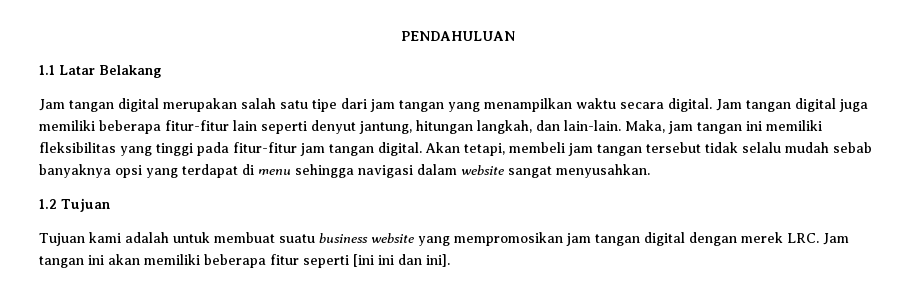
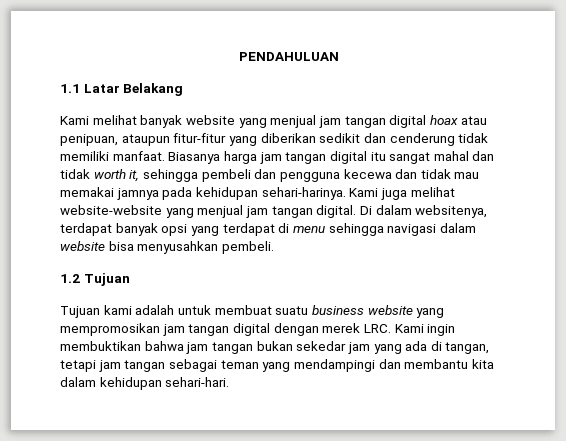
- Jam tangan digital merupakan salah satu tipe dari jam tangan yang menampilkan waktu secara digital. Jam tangan digital juga memiliki beberapa fitur-fitur lain seperti denyut jantung, hitungan langkah, dan lain-lain. Maka, jam tangan ini memiliki fleksibilitas yang tinggi pada fitur-fitur jam tangan digital. Akan tetapi, membeli jam tangan tersebut tidak selalu mudah sebab banyaknya opsi yang terdapat di menu sehingga navigasi dalam website sangat menyusahkan.
+ Kami melihat banyak website yang menjual jam tangan digital hoax atau penipuan, ataupun fitur-fitur yang diberikan sedikit dan cenderung tidak memiliki manfaat. Biasanya harga jam tangan digital itu sangat mahal dan tidak worth it, sehingga pembeli dan pengguna kecewa dan tidak mau memakai jamnya pada kehidupan sehari-harinya. Kami juga melihat website-website yang menjual jam tangan digital. Di dalam websitenya, terdapat banyak opsi yang terdapat di menu sehingga navigasi dalam website bisa menyusahkan pembeli.
- Tujuan kami adalah untuk membuat suatu business website yang mempromosikan jam tangan digital dengan merek LRC. Jam tangan ini akan memiliki beberapa fitur seperti [ini ini dan ini].
+ Tujuan kami adalah untuk membuat suatu business website yang mempromosikan jam tangan digital dengan merek LRC. Kami ingin membuktikan bahwa jam tangan bukan sekedar jam yang ada di tangan, tetapi jam tangan sebagai teman yang mendampingi dan membantu kita dalam kehidupan sehari-hari.

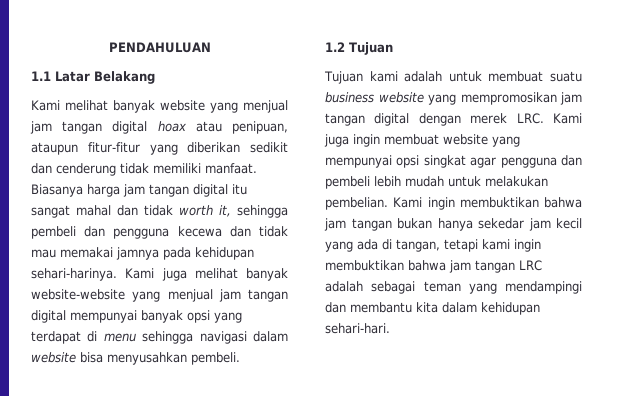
- Kami juga melihat website-website yang menjual jam tangan digital. Di dalam websitenya, terdapat banyak opsi yang terdapat di menu sehingga navigasi dalam website bisa menyusahkan pembeli.
+ Kami juga melihat banyak website-website yang menjual jam tangan digital mempunyai banyak opsi yang terdapat di menu sehingga navigasi dalam website bisa menyusahkan pembeli.
- Tujuan kami adalah untuk membuat suatu business website yang mempromosikan jam tangan digital dengan merek LRC. Kami ingin membuktikan bahwa jam tangan bukan sekedar jam yang ada di tangan, tetapi jam tangan sebagai teman yang mendampingi dan membantu kita dalam kehidupan sehari-hari.
+ Tujuan kami adalah untuk membuat suatu business website yang mempromosikan jam tangan digital dengan merek LRC. Kami juga ingin membuat website yang mempunyai opsi singkat agar pengguna dan pembeli lebih mudah untuk melakukan pembelian. Kami ingin membuktikan bahwa jam tangan bukan hanya sekedar jam kecil yang ada di tangan, tetapi kami ingin membuktikan bahwa jam tangan LRC adalah sebagai teman yang mendampingi dan membantu kita dalam kehidupan sehari-hari.

